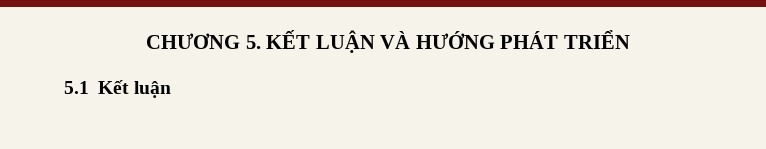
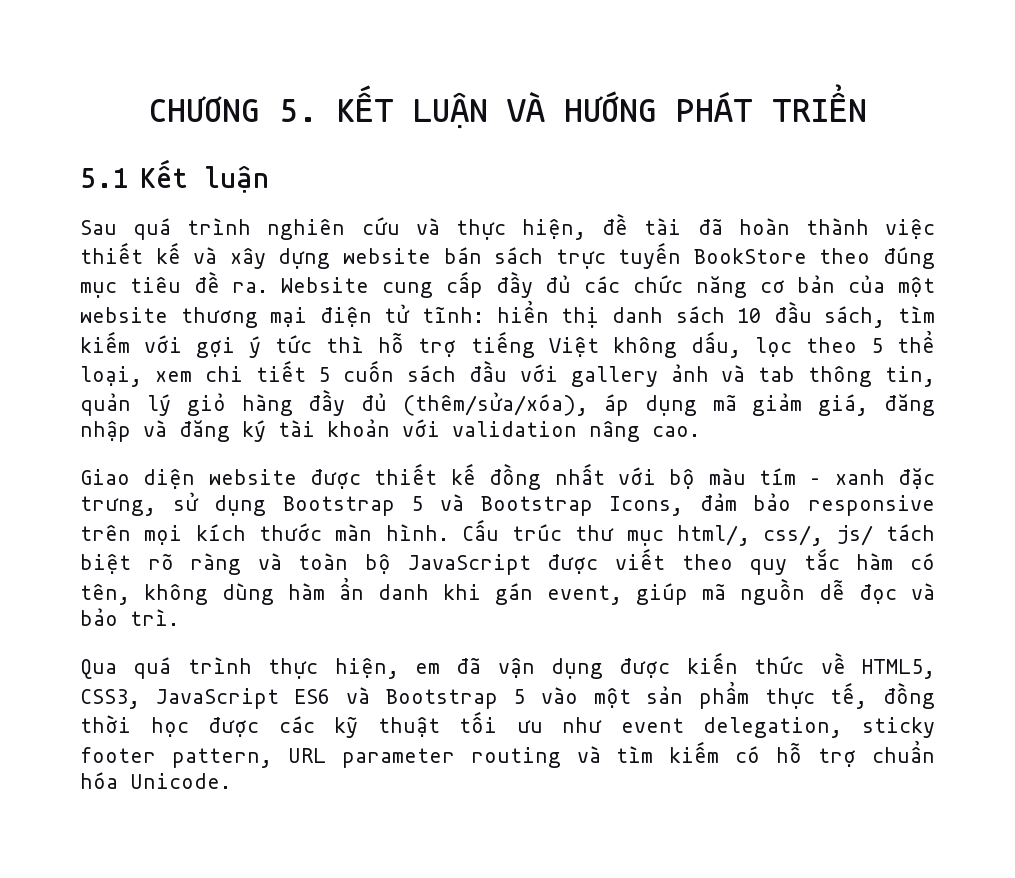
+ Sau quá trình nghiên cứu và thực hiện, đề tài đã hoàn thành việc thiết kế và xây dựng website bán sách trực tuyến BookStore theo đúng mục tiêu đề ra. Website cung cấp đầy đủ các chức năng cơ bản của một website thương mại điện tử tĩnh: hiển thị danh sách 10 đầu sách, tìm kiếm với gợi ý tức thì hỗ trợ tiếng Việt không dấu, lọc theo 5 thể loại, xem chi tiết 5 cuốn sách đầu với gallery ảnh và tab thông tin, quản lý giỏ hàng đầy đủ (thêm/sửa/xóa), áp dụng mã giảm giá, đăng nhập và đăng ký tài khoản với validation nâng cao.
+ Giao diện website được thiết kế đồng nhất với bộ màu tím – xanh đặc trưng, sử dụng Bootstrap 5 và Bootstrap Icons, đảm bảo responsive trên mọi kích thước màn hình. Cấu trúc thư mục html/, css/, js/ tách biệt rõ ràng và toàn bộ JavaScript được viết theo quy tắc hàm có tên, không dùng hàm ẩn danh khi gán event, giúp mã nguồn dễ đọc và bảo trì.
+ Qua quá trình thực hiện, em đã vận dụng được kiến thức về HTML5, CSS3, JavaScript ES6 và Bootstrap 5 vào một sản phẩm thực tế, đồng thời học được các kỹ thuật tối ưu như event delegation, sticky footer pattern, URL parameter routing và tìm kiếm có hỗ trợ chuẩn hóa Unicode.

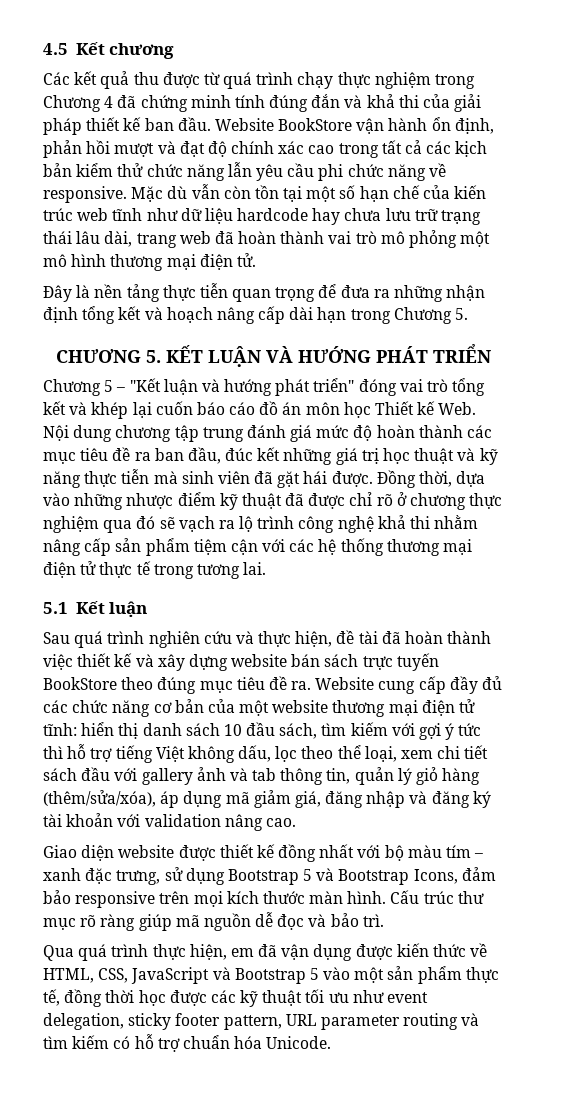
+ 4.5 Kết chương
+ Các kết quả thu được từ quá trình chạy thực nghiệm trong Chương 4 đã chứng minh tính đúng đắn và khả thi của giải pháp thiết kế ban đầu. Website BookStore vận hành ổn định, phản hồi mượt và đạt độ chính xác cao trong tất cả các kịch bản kiểm thử chức năng lẫn yêu cầu phi chức năng về responsive. Mặc dù vẫn còn tồn tại một số hạn chế của kiến trúc web tĩnh như dữ liệu hardcode hay chưa lưu trữ trạng thái lâu dài, trang web đã hoàn thành vai trò mô phỏng một mô hình thương mại điện tử.
+ Đây là nền tảng thực tiễn quan trọng để đưa ra những nhận định tổng kết và hoạch nâng cấp dài hạn trong Chương 5.
+ Chương 5 – "Kết luận và hướng phát triển" đóng vai trò tổng kết và khép lại cuốn báo cáo đồ án môn học Thiết kế Web. Nội dung chương tập trung đánh giá mức độ hoàn thành các mục tiêu đề ra ban đầu, đúc kết những giá trị học thuật và kỹ năng thực tiễn mà sinh viên đã gặt hái được. Đồng thời, dựa vào những nhược điểm kỹ thuật đã được chỉ rõ ở chương thực nghiệm qua đó sẽ vạch ra lộ trình công nghệ khả thi nhằm nâng cấp sản phẩm tiệm cận với các hệ thống thương mại điện tử thực tế trong tương lai.
- hiển thị danh sách 10 đầu sách, tìm kiếm với gợi ý tức thì hỗ trợ tiếng Việt không dấu, lọc theo 5 thể loại, xem chi tiết 5 cuốn sách đầu với gallery ảnh và tab thông tin, quản lý giỏ hàng đầy đủ (thêm/sửa/xóa), áp dụng mã giảm giá, đăng nhập và đăng ký tài khoản với validation nâng cao.
+ hiển thị danh sách 10 đầu sách, tìm kiếm với gợi ý tức thì hỗ trợ tiếng Việt không dấu, lọc theo thể loại, xem chi tiết sách đầu với gallery ảnh và tab thông tin, quản lý giỏ hàng (thêm/sửa/xóa), áp dụng mã giảm giá, đăng nhập và đăng ký tài khoản với validation nâng cao.
- Cấu trúc thư mục html/, css/, js/ tách biệt rõ ràng và toàn bộ JavaScript được viết theo quy tắc hàm có tên, không dùng hàm ẩn danh khi gán event, giúp mã nguồn dễ đọc và bảo trì.
+ Cấu trúc thư mục rõ ràng giúp mã nguồn dễ đọc và bảo trì.
- Qua quá trình thực hiện, em đã vận dụng được kiến thức về HTML5, CSS3, JavaScript ES6 và Bootstrap 5 vào một sản phẩm thực tế, đồng thời học được các kỹ thuật tối ưu như event delegation, sticky footer pattern, URL parameter routing và tìm kiếm có hỗ trợ chuẩn hóa Unicode.
+ Qua quá trình thực hiện, em đã vận dụng được kiến thức về HTML, CSS, JavaScript và Bootstrap 5 vào một sản phẩm thực tế, đồng thời học được các kỹ thuật tối ưu như event delegation, sticky footer pattern, URL parameter routing và tìm kiếm có hỗ trợ chuẩn hóa Unicode.

